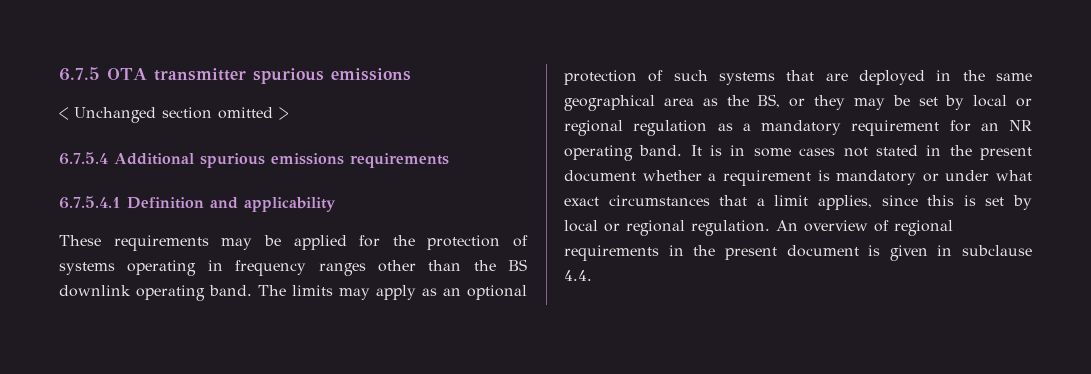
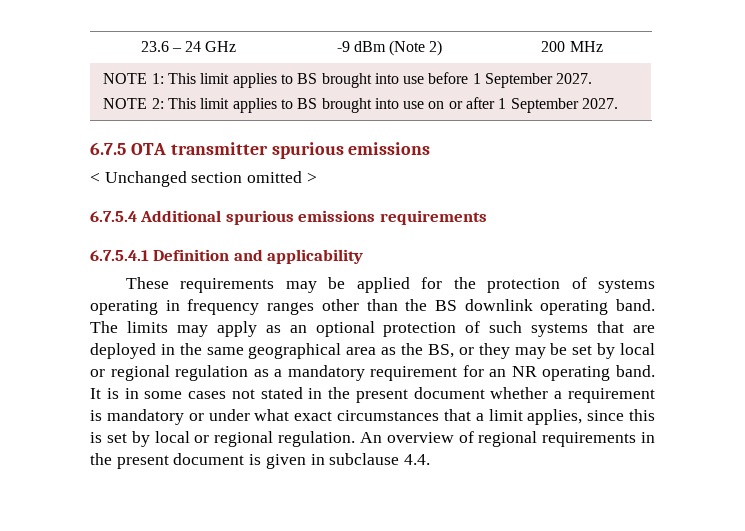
+ 23.6 – 24 GHz | -9 dBm (Note 2) | 200 MHz
+ NOTE 1: This limit applies to BS brought into use before 1 September 2027.
+ NOTE 2: This limit applies to BS brought into use on or after 1 September 2027.

